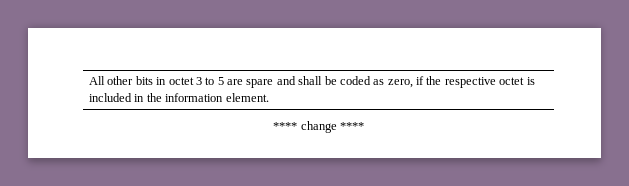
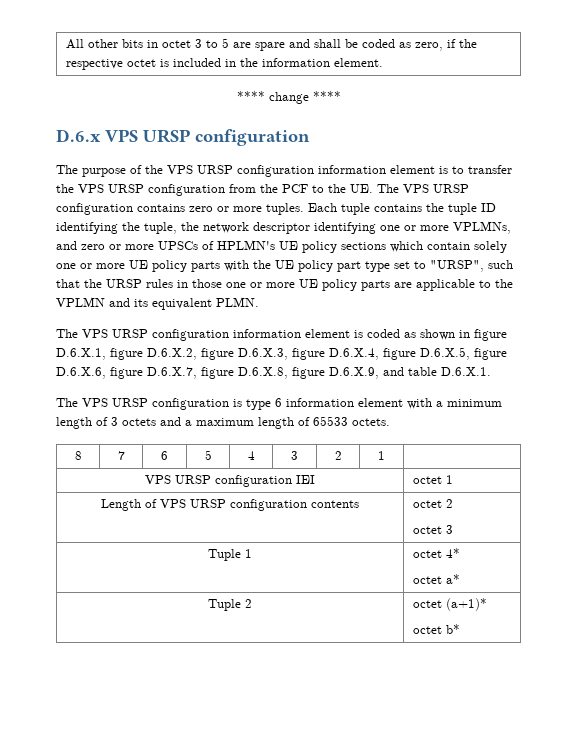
+ D.6.x VPS URSP configuration
+ The purpose of the VPS URSP configuration information element is to transfer the VPS URSP configuration from the PCF to the UE. The VPS URSP configuration contains zero or more tuples. Each tuple contains the tuple ID identifying the tuple, the network descriptor identifying one or more VPLMNs, and zero or more UPSCs of HPLMN's UE policy sections which contain solely one or more UE policy parts with the UE policy part type set to "URSP", such that the URSP rules in those one or more UE policy parts are applicable to the VPLMN and its equivalent PLMN.
+ The VPS URSP configuration information element is coded as shown in figure D.6.X.1, figure D.6.X.2, figure D.6.X.3, figure D.6.X.4, figure D.6.X.5, figure D.6.X.6, figure D.6.X.7, figure D.6.X.8, figure D.6.X.9, and table D.6.X.1.
+ The VPS URSP configuration is type 6 information element with a minimum length of 3 octets and a maximum length of 65533 octets.
+ 8 | 7 | 6 | 5 | 4 | 3 | 2 | 1 |
+ VPS URSP configuration IEI | octet 1
+ Length of VPS URSP configuration contents | octet 2
+ octet 3
+ Tuple 1 | octet 4*
+ octet a*
+ Tuple 2 | octet (a+1)*
+ octet b*

